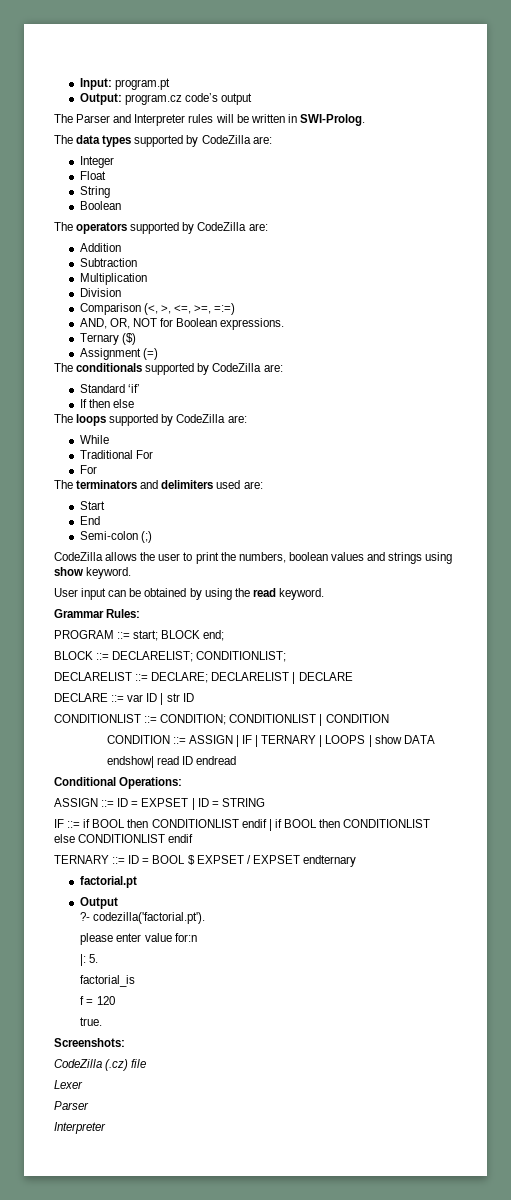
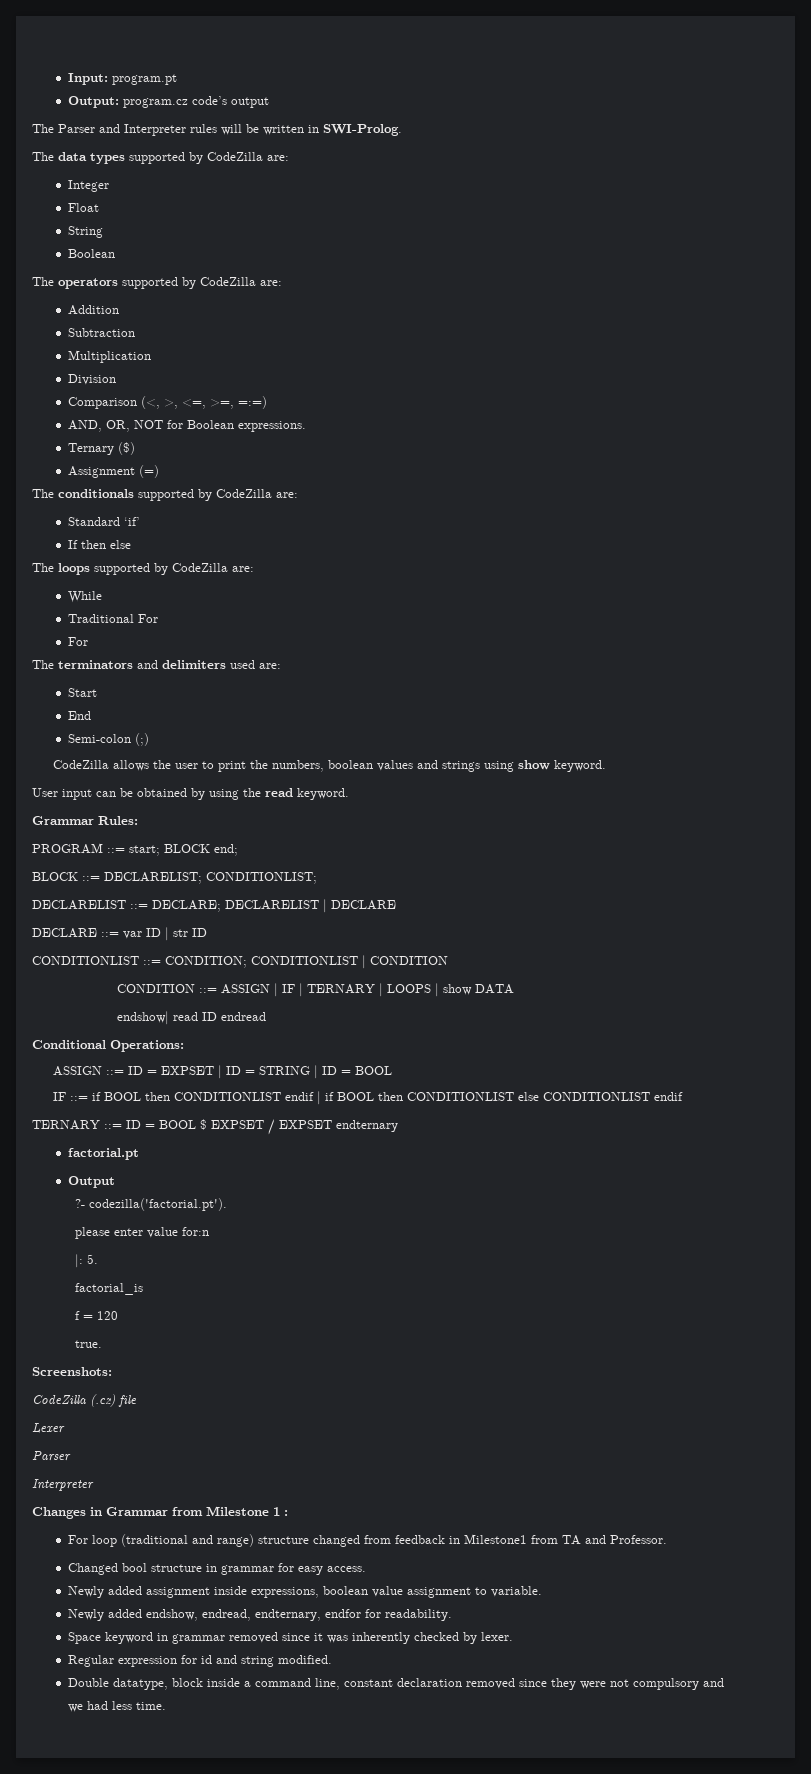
- ASSIGN ::= ID = EXPSET | ID = STRING
+ ASSIGN ::= ID = EXPSET | ID = STRING | ID = BOOL
+ Changes in Grammar from Milestone 1 :
+ For loop (traditional and range) structure changed from feedback in Milestone1 from TA and Professor.
+ Changed bool structure in grammar for easy access.
+ Newly added assignment inside expressions, boolean value assignment to variable.
+ Newly added endshow, endread, endternary, endfor for readability.
+ Space keyword in grammar removed since it was inherently checked by lexer.
+ Regular expression for id and string modified.
+ Double datatype, block inside a command line, constant declaration removed since they were not compulsory and we had less time.

